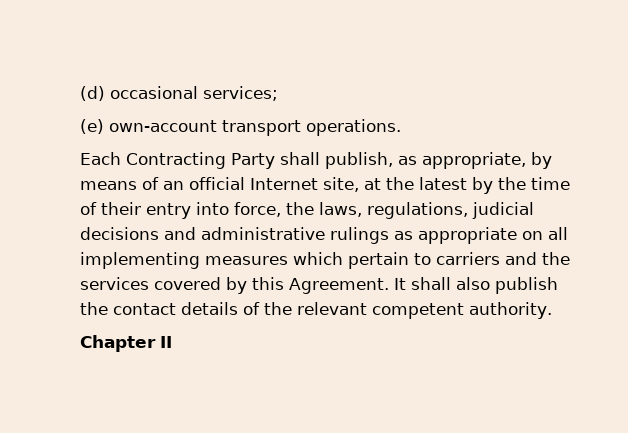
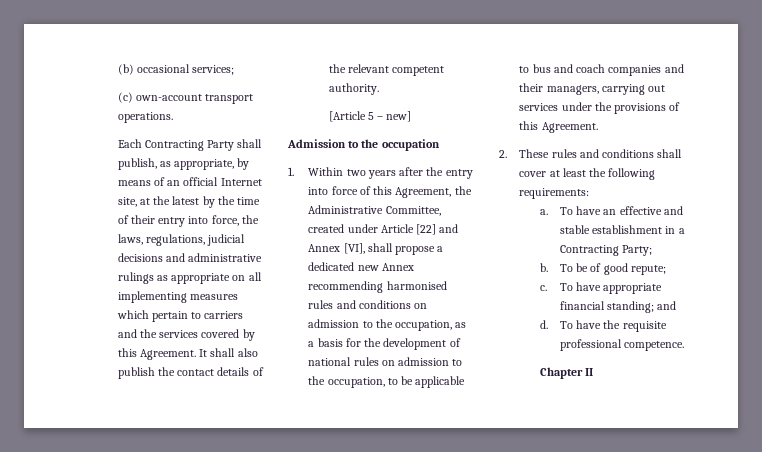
- (d) occasional services;
+ (b) occasional services;
- (e) own-account transport operations.
+ (c) own-account transport operations.
+ [Article 5 – new]
+ Admission to the occupation
+ 1. Within two years after the entry into force of this Agreement, the Administrative Committee, created under Article [22] and Annex [VI], shall propose a dedicated new Annex recommending harmonised rules and conditions on admission to the occupation, as a basis for the development of national rules on admission to the occupation, to be applicable to bus and coach companies and their managers, carrying out services under the provisions of this Agreement.
+ 2. These rules and conditions shall cover at least the following requirements:
+ a. To have an effective and stable establishment in a Contracting Party;
+ b. To be of good repute;
+ c. To have appropriate financial standing; and
+ d. To have the requisite professional competence.

